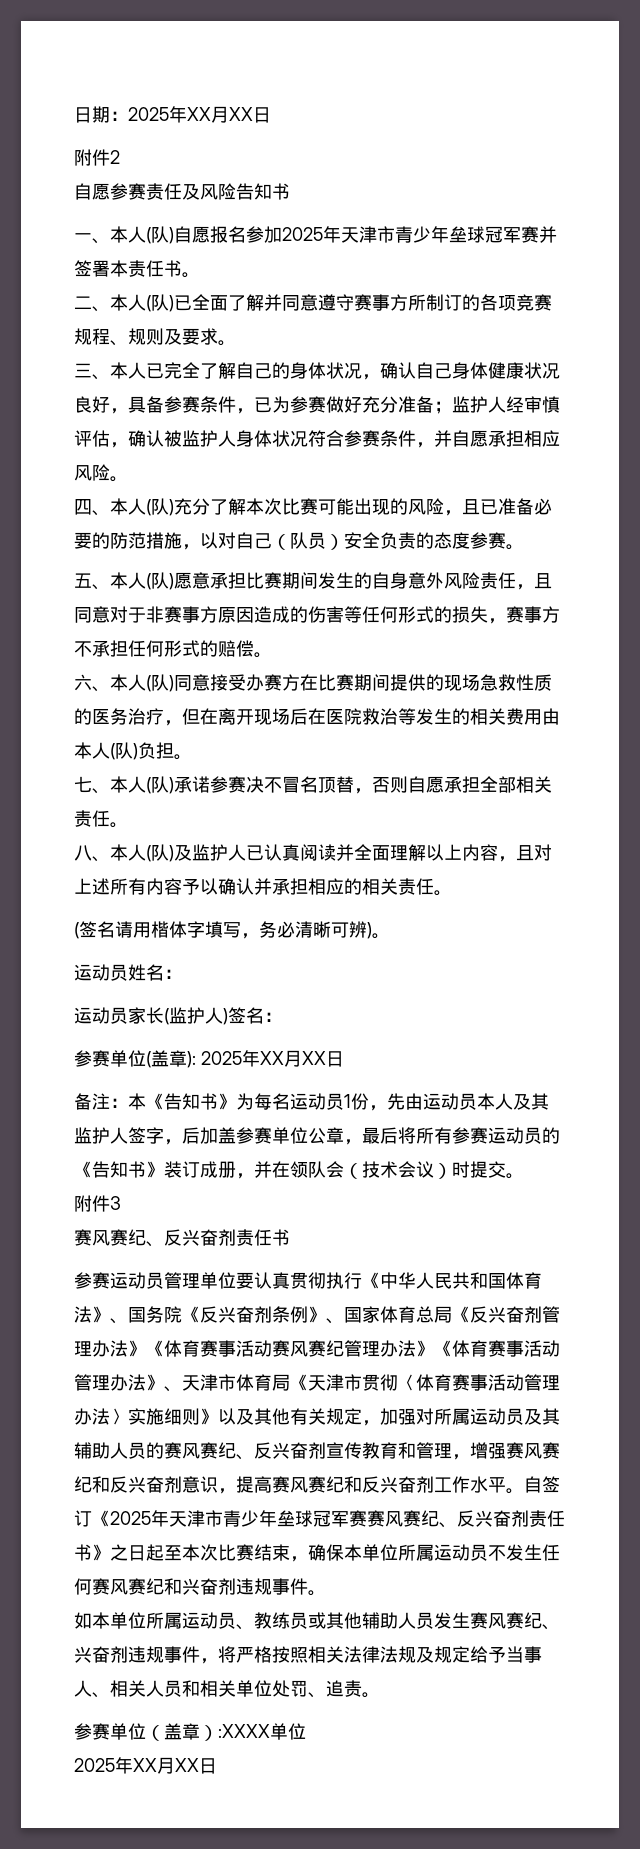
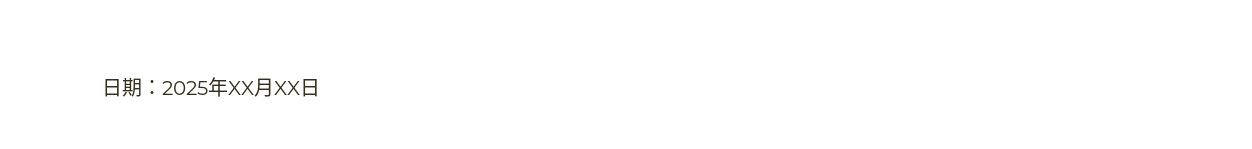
- 附件2
- 自愿参赛责任及风险告知书
- 一、本人(队)自愿报名参加2025年天津市青少年垒球冠军赛并签署本责任书。
- 二、本人(队)已全面了解并同意遵守赛事方所制订的各项竞赛规程、规则及要求。
- 三、本人已完全了解自己的身体状况，确认自己身体健康状况良好，具备参赛条件，已为参赛做好充分准备；监护人经审慎评估，确认被监护人身体状况符合参赛条件，并自愿承担相应风险。
- 四、本人(队)充分了解本次比赛可能出现的风险，且已准备必要的防范措施，以对自己（队员）安全负责的态度参赛。
- 五、本人(队)愿意承担比赛期间发生的自身意外风险责任，且同意对于非赛事方原因造成的伤害等任何形式的损失，赛事方不承担任何形式的赔偿。
- 六、本人(队)同意接受办赛方在比赛期间提供的现场急救性质的医务治疗，但在离开现场后在医院救治等发生的相关费用由本人(队)负担。
- 七、本人(队)承诺参赛决不冒名顶替，否则自愿承担全部相关责任。
- 八、本人(队)及监护人已认真阅读并全面理解以上内容，且对上述所有内容予以确认并承担相应的相关责任。
- (签名请用楷体字填写，务必清晰可辨)。
- 运动员姓名：
- 运动员家长(监护人)签名：
- 参赛单位(盖章): 2025年XX月XX日
- 备注：本《告知书》为每名运动员1份，先由运动员本人及其监护人签字，后加盖参赛单位公章，最后将所有参赛运动员的《告知书》装订成册，并在领队会（技术会议）时提交。
- 附件3
- 赛风赛纪、反兴奋剂责任书
- 参赛运动员管理单位要认真贯彻执行《中华人民共和国体育法》、国务院《反兴奋剂条例》、国家体育总局《反兴奋剂管理办法》《体育赛事活动赛风赛纪管理办法》《体育赛事活动管理办法》、天津市体育局《天津市贯彻〈体育赛事活动管理办法〉实施细则》以及其他有关规定，加强对所属运动员及其辅助人员的赛风赛纪、反兴奋剂宣传教育和管理，增强赛风赛纪和反兴奋剂意识，提高赛风赛纪和反兴奋剂工作水平。自签订《2025年天津市青少年垒球冠军赛赛风赛纪、反兴奋剂责任书》之日起至本次比赛结束，确保本单位所属运动员不发生任何赛风赛纪和兴奋剂违规事件。
- 如本单位所属运动员、教练员或其他辅助人员发生赛风赛纪、兴奋剂违规事件，将严格按照相关法律法规及规定给予当事人、相关人员和相关单位处罚、追责。
- 参赛单位（盖章）:XXXX单位
- 2025年XX月XX日

